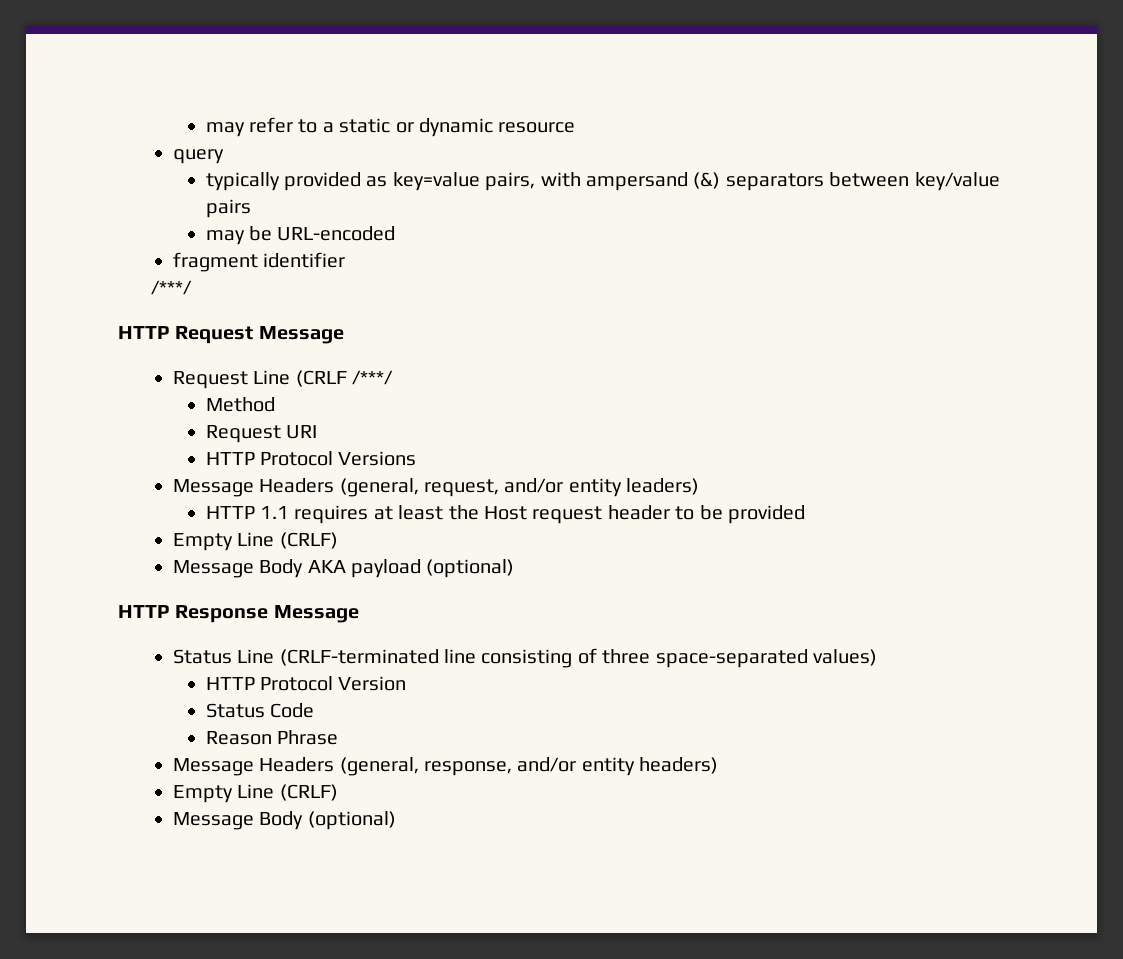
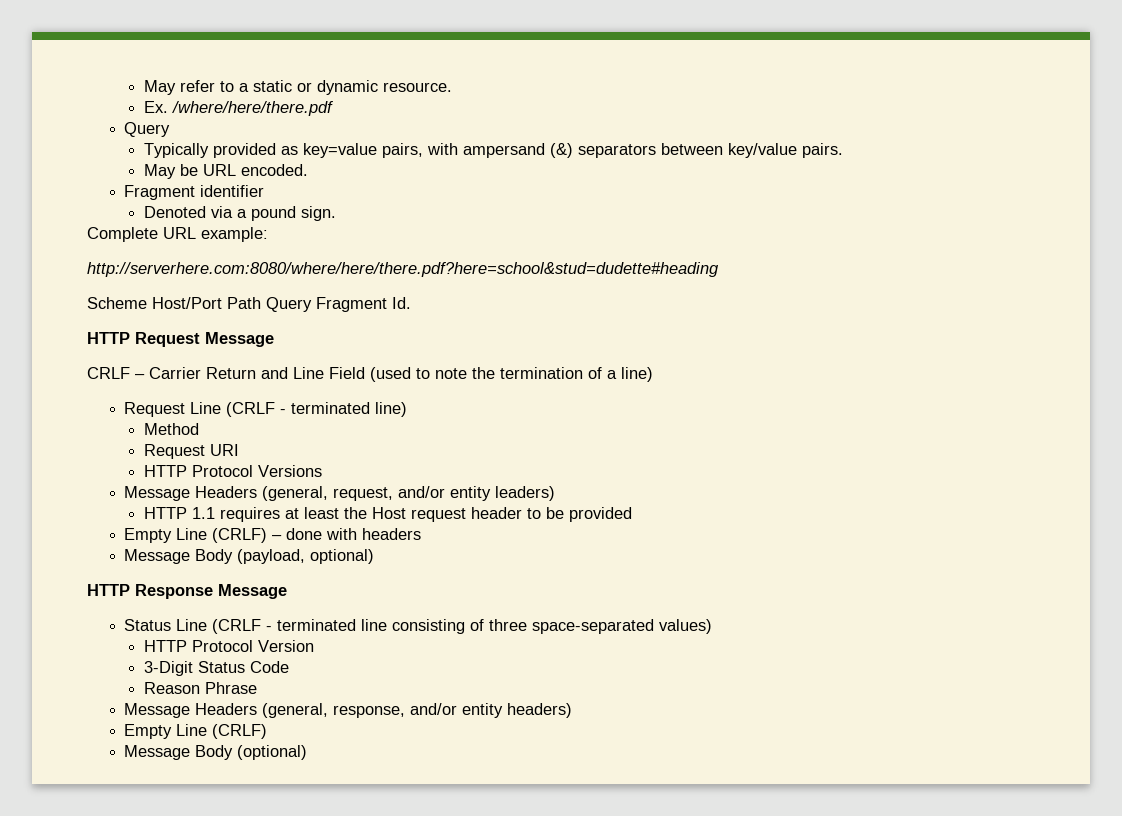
- may refer to a static or dynamic resource
- query
- typically provided as key=value pairs, with ampersand (&) separators between key/value pairs
- may be URL-encoded
- fragment identifier
- /***/
+ May refer to a static or dynamic resource.
+ Ex. /where/here/there.pdf
+ Query
+ Typically provided as key=value pairs, with ampersand (&) separators between key/value pairs.
+ May be URL encoded.
+ Fragment identifier
+ Denoted via a pound sign.
+ Complete URL example:
+ http://serverhere.com:8080/where/here/there.pdf?here=school&stud=dudette#heading
+ Scheme Host/Port Path Query Fragment Id.
  HTTP Request Message
+ CRLF – Carrier Return and Line Field (used to note the termination of a line)
- Request Line (CRLF /***/
+ Request Line (CRLF - terminated line)
  HTTP 1.1 requires at least the Host request header to be provided
- Empty Line (CRLF)
- Message Body AKA payload (optional)
+ Empty Line (CRLF) – done with headers
+ Message Body (payload, optional)
- Status Line (CRLF-terminated line consisting of three space-separated values)
+ Status Line (CRLF - terminated line consisting of three space-separated values)
- Status Code
+ 3-Digit Status Code

